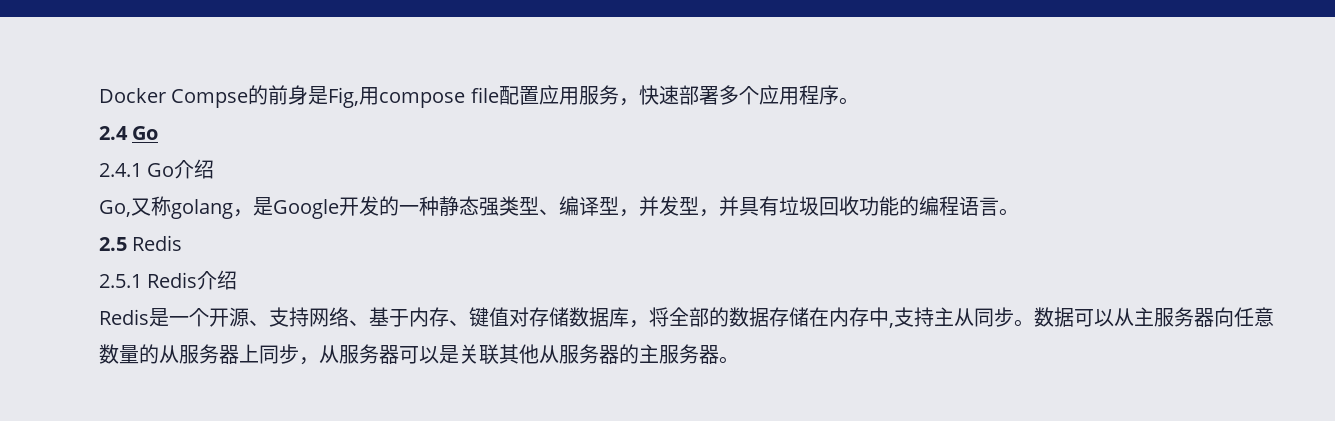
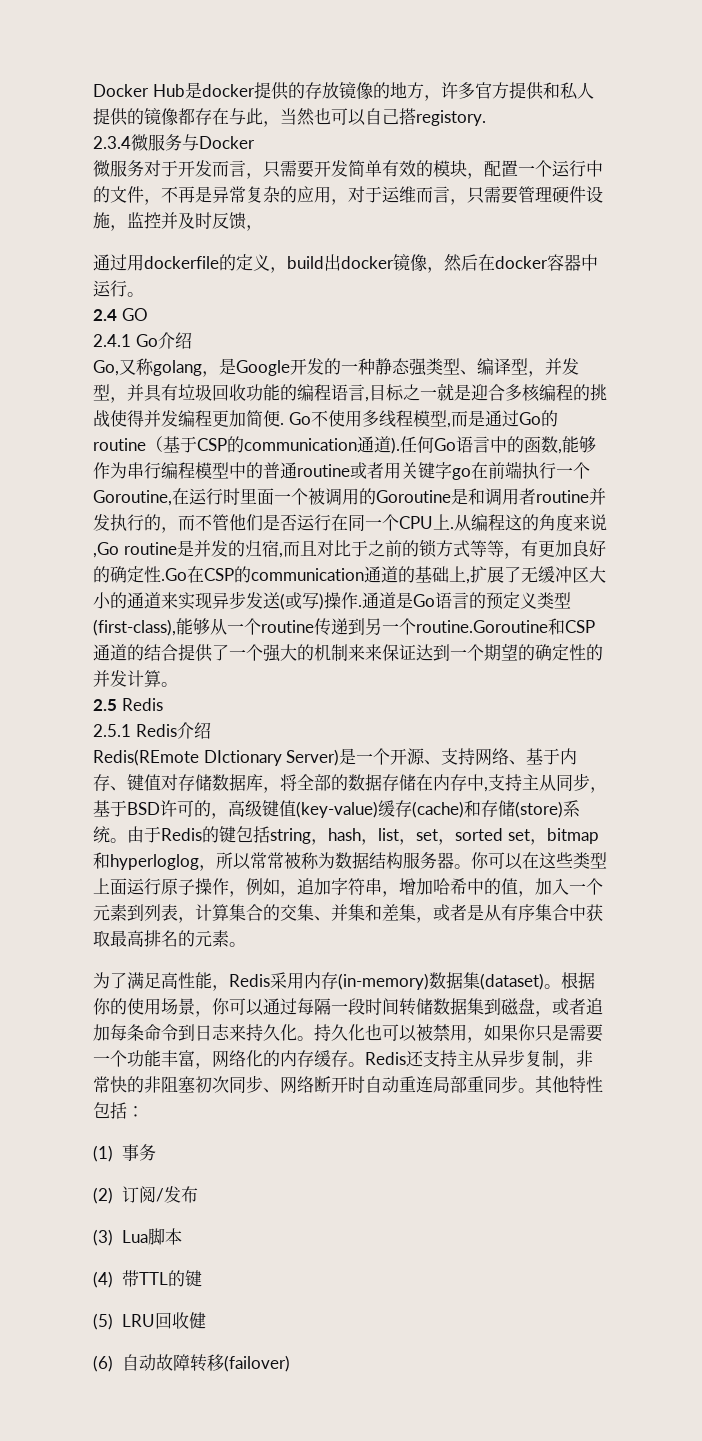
- Docker Compse的前身是Fig,用compose file配置应用服务，快速部署多个应用程序。
+ Docker Hub是docker提供的存放镜像的地方，许多官方提供和私人提供的镜像都存在与此，当然也可以自己搭registory.
+ 2.3.4微服务与Docker
+ 微服务对于开发而言，只需要开发简单有效的模块，配置一个运行中的文件，不再是异常复杂的应用，对于运维而言，只需要管理硬件设施，监控并及时反馈，
+ 通过用dockerfile的定义，build出docker镜像，然后在docker容器中运行。
- 2.4 Go
+ 2.4 GO
- Go,又称golang，是Google开发的一种静态强类型、编译型，并发型，并具有垃圾回收功能的编程语言。
+ Go,又称golang，是Google开发的一种静态强类型、编译型，并发型，并具有垃圾回收功能的编程语言,目标之一就是迎合多核编程的挑战使得并发编程更加简便. Go不使用多线程模型,而是通过Go的routine（基于CSP的communication通道).任何Go语言中的函数,能够作为串行编程模型中的普通routine或者用关键字go在前端执行一个Goroutine,在运行时里面一个被调用的Goroutine是和调用者routine并发执行的，而不管他们是否运行在同一个CPU上.从编程这的角度来说,Go routine是并发的归宿,而且对比于之前的锁方式等等，有更加良好的确定性.Go在CSP的communication通道的基础上,扩展了无缓冲区大小的通道来实现异步发送(或写)操作.通道是Go语言的预定义类型(first-class),能够从一个routine传递到另一个routine.Goroutine和CSP通道的结合提供了一个强大的机制来来保证达到一个期望的确定性的并发计算。
- Redis是一个开源、支持网络、基于内存、键值对存储数据库，将全部的数据存储在内存中,支持主从同步。数据可以从主服务器向任意数量的从服务器上同步，从服务器可以是关联其他从服务器的主服务器。
+ Redis(REmote DIctionary Server)是一个开源、支持网络、基于内存、键值对存储数据库，将全部的数据存储在内存中,支持主从同步，基于BSD许可的，高级键值(key-value)缓存(cache)和存储(store)系统。由于Redis的键包括string，hash，list，set，sorted set，bitmap和hyperloglog，所以常常被称为数据结构服务器。你可以在这些类型上面运行原子操作，例如，追加字符串，增加哈希中的值，加入一个元素到列表，计算集合的交集、并集和差集，或者是从有序集合中获取最高排名的元素。
+ 为了满足高性能，Redis采用内存(in-memory)数据集(dataset)。根据你的使用场景，你可以通过每隔一段时间转储数据集到磁盘，或者追加每条命令到日志来持久化。持久化也可以被禁用，如果你只是需要一个功能丰富，网络化的内存缓存。Redis还支持主从异步复制，非常快的非阻塞初次同步、网络断开时自动重连局部重同步。其他特性包括：
+ (1)事务
+ (2)订阅/发布
+ (3) Lua脚本
+ (4)带TTL的键
+ (5) LRU回收健
+ (6)自动故障转移(failover)

